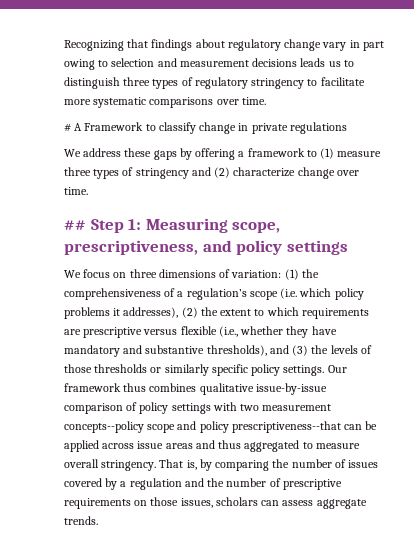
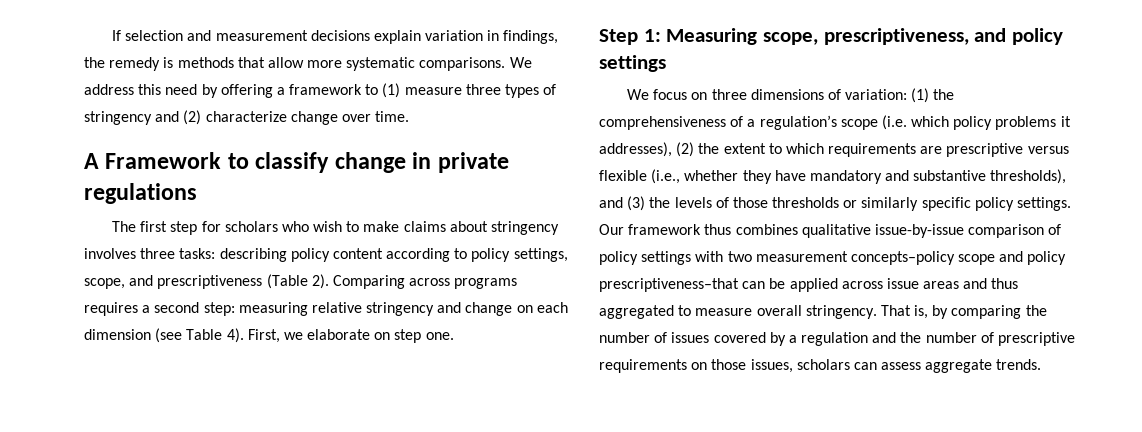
- Recognizing that findings about regulatory change vary in part owing to selection and measurement decisions leads us to distinguish three types of regulatory stringency to facilitate more systematic comparisons over time.
- # A Framework to classify change in private regulations
- We address these gaps by offering a framework to (1) measure three types of stringency and (2) characterize change over time.
+ If selection and measurement decisions explain variation in findings, the remedy is methods that allow more systematic comparisons. We address this need by offering a framework to (1) measure three types of stringency and (2) characterize change over time.
- ## Step 1: Measuring scope, prescriptiveness, and policy settings
+ A Framework to classify change in private regulations
+ The first step for scholars who wish to make claims about stringency involves three tasks: describing policy content according to policy settings, scope, and prescriptiveness (Table 2). Comparing across programs requires a second step: measuring relative stringency and change on each dimension (see Table 4). First, we elaborate on step one.
+ Step 1: Measuring scope, prescriptiveness, and policy settings
- Our framework thus combines qualitative issue-by-issue comparison of policy settings with two measurement concepts--policy scope and policy prescriptiveness--that can be applied across issue areas and thus aggregated to measure overall stringency.
+ Our framework thus combines qualitative issue-by-issue comparison of policy settings with two measurement concepts–policy scope and policy prescriptiveness–that can be applied across issue areas and thus aggregated to measure overall stringency.

